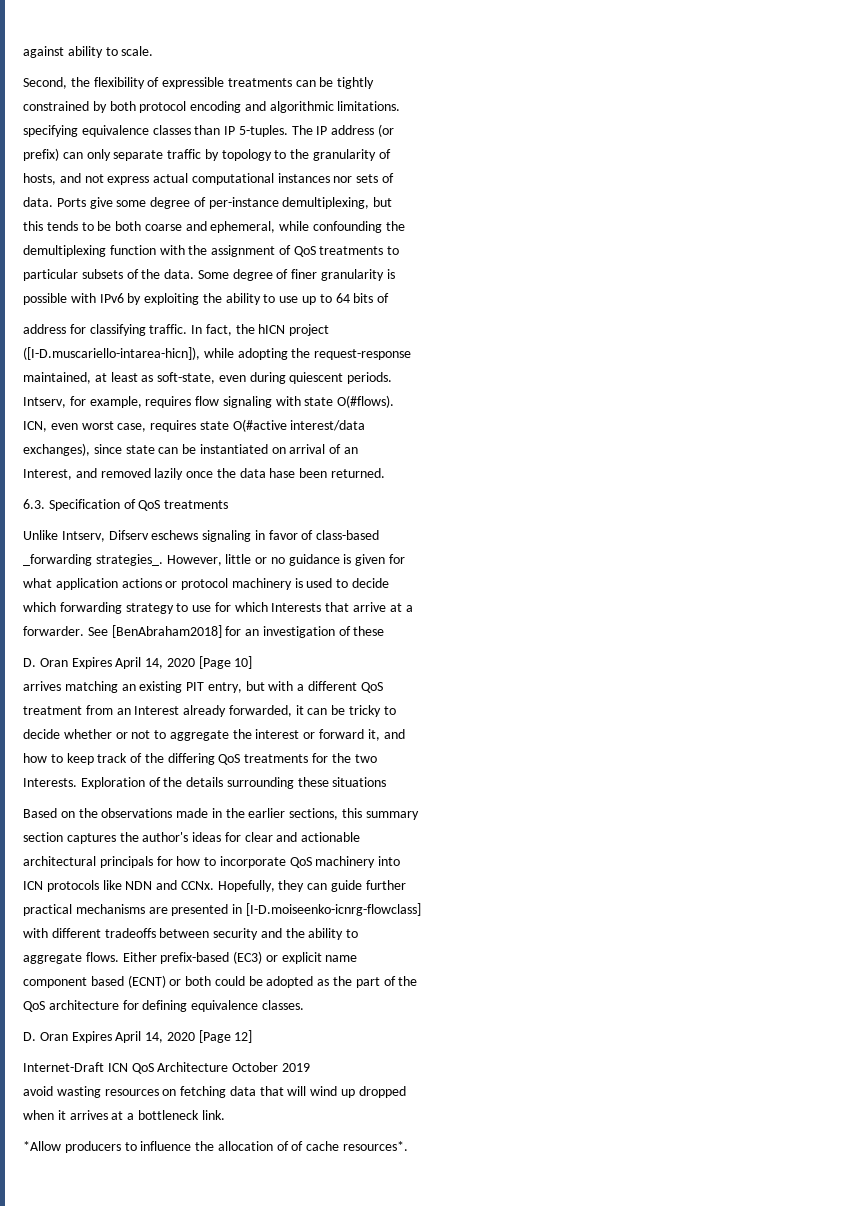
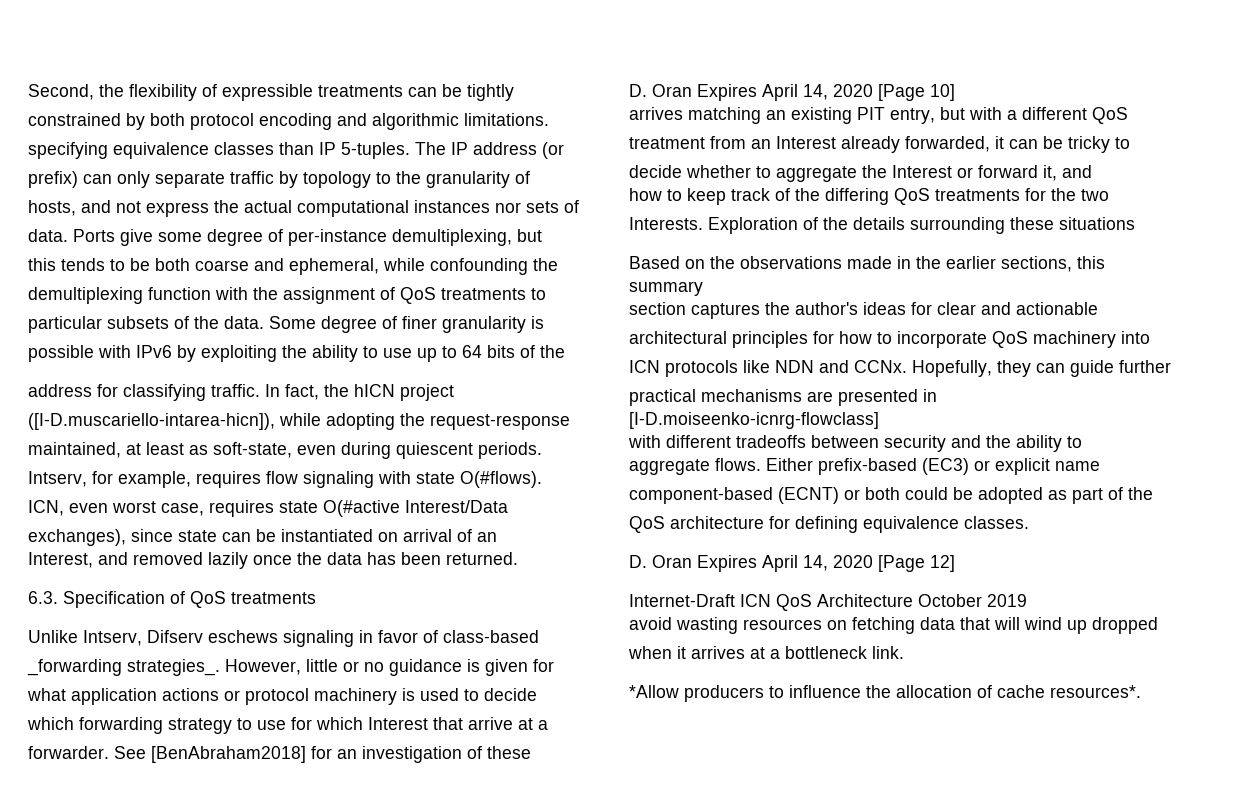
- against ability to scale.
- hosts, and not express actual computational instances nor sets of
+ hosts, and not express the actual computational instances nor sets of
- possible with IPv6 by exploiting the ability to use up to 64 bits of
+ possible with IPv6 by exploiting the ability to use up to 64 bits of the
- ICN, even worst case, requires state O(#active interest/data
+ ICN, even worst case, requires state O(#active Interest/Data
- Interest, and removed lazily once the data hase been returned.
+ Interest, and removed lazily once the data has been returned.
- which forwarding strategy to use for which Interests that arrive at a
+ which forwarding strategy to use for which Interest that arrive at a
- decide whether or not to aggregate the interest or forward it, and
+ decide whether to aggregate the Interest or forward it, and
- architectural principals for how to incorporate QoS machinery into
+ architectural principles for how to incorporate QoS machinery into
- component based (ECNT) or both could be adopted as the part of the
+ component-based (ECNT) or both could be adopted as part of the
- *Allow producers to influence the allocation of of cache resources*.
+ *Allow producers to influence the allocation of cache resources*.

